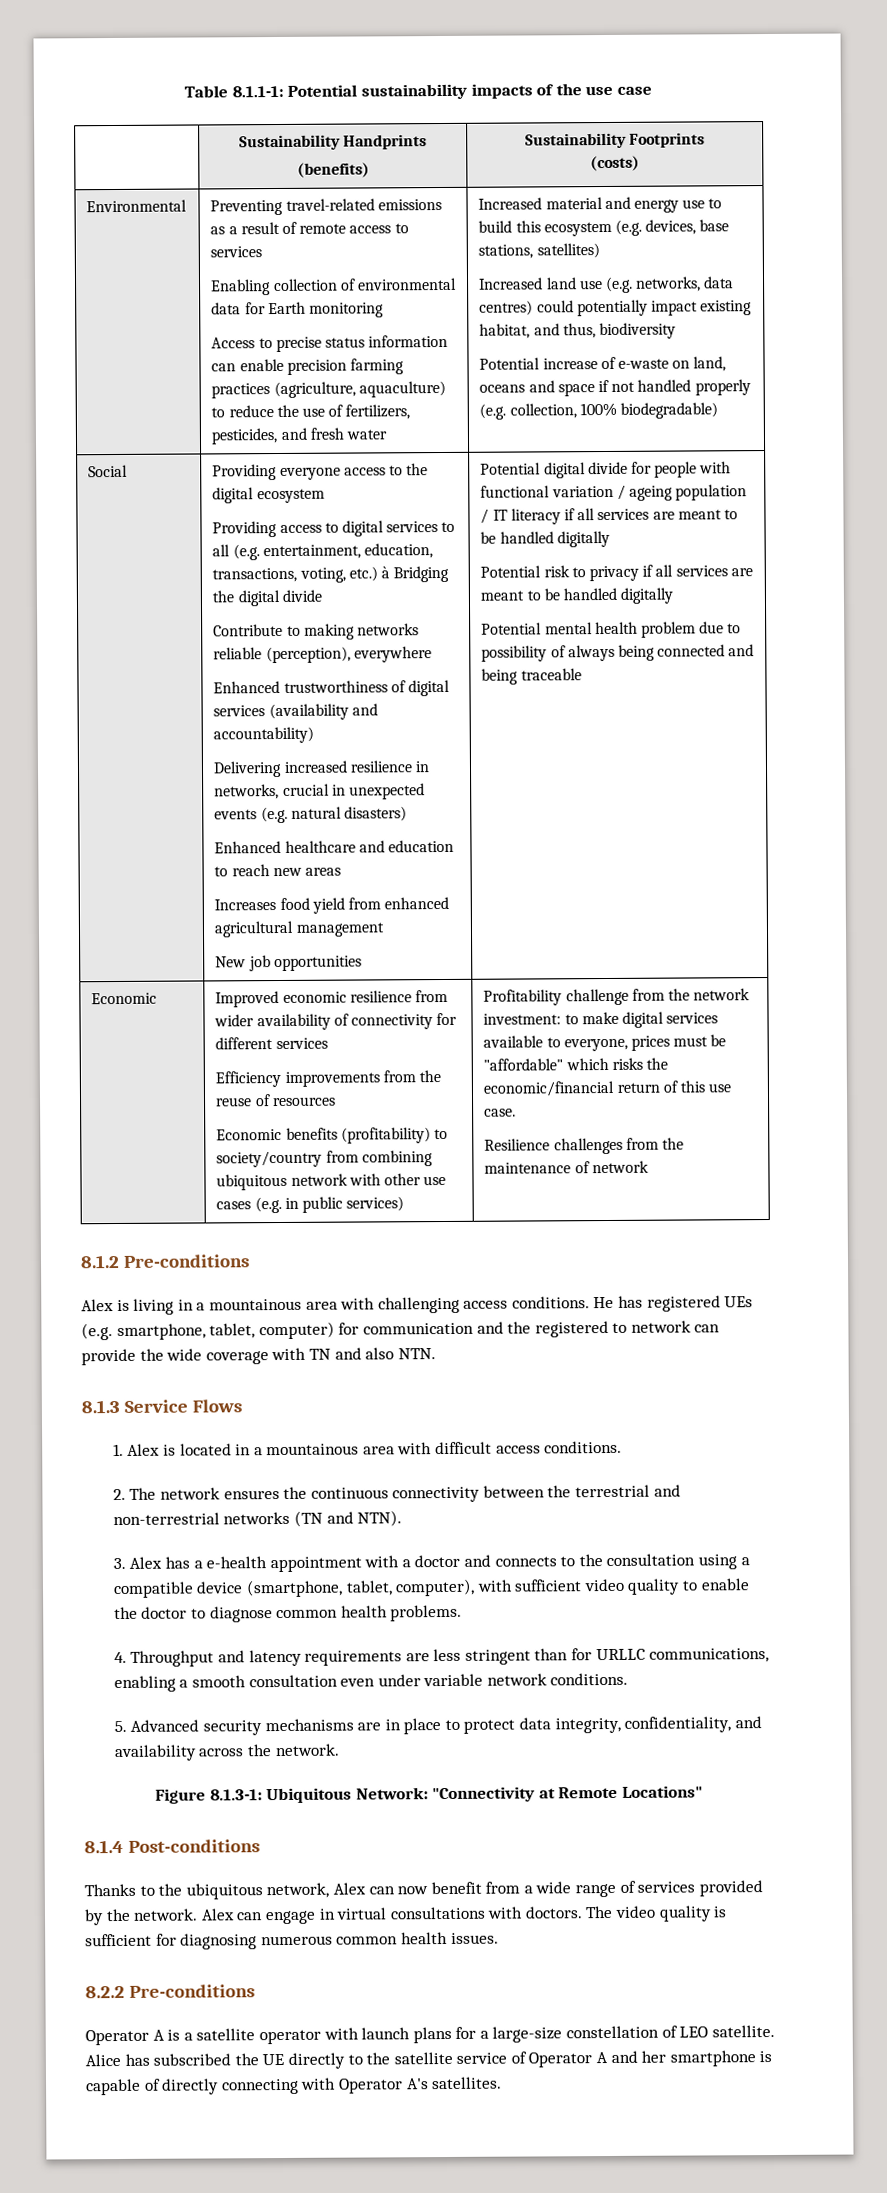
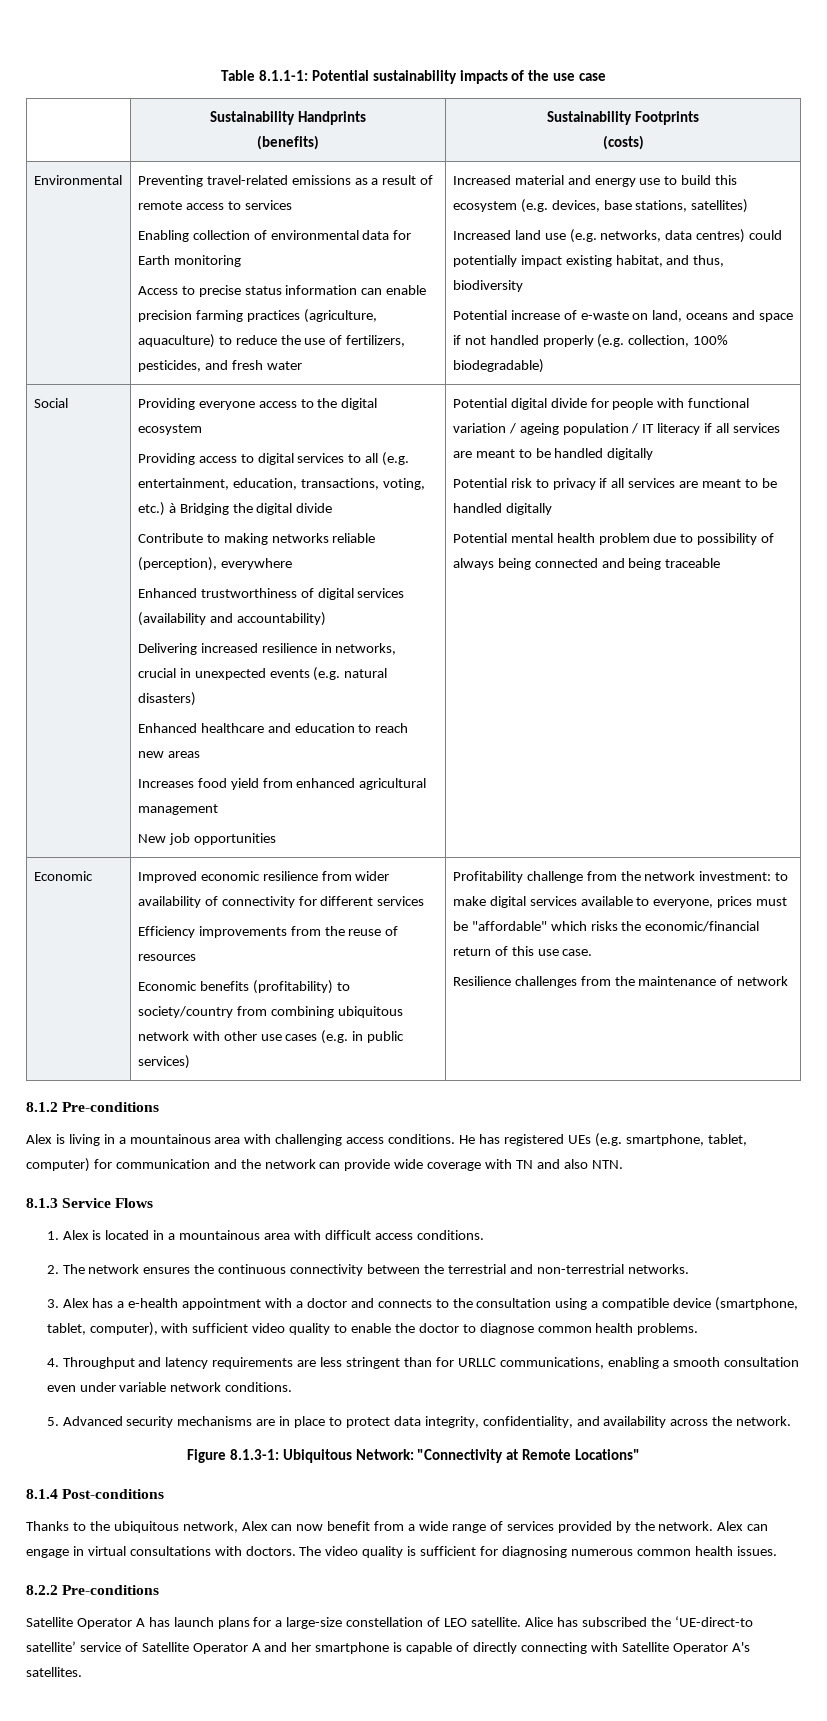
- He has registered UEs (e.g. smartphone, tablet, computer) for communication and the registered to network can provide the wide coverage with TN and also NTN.
+ He has registered UEs (e.g. smartphone, tablet, computer) for communication and the network can provide wide coverage with TN and also NTN.
- 2. The network ensures the continuous connectivity between the terrestrial and non-terrestrial networks (TN and NTN).
+ 2. The network ensures the continuous connectivity between the terrestrial and non-terrestrial networks.
- Operator A is a satellite operator with launch plans for a large-size constellation of LEO satellite.
+ Satellite Operator A has launch plans for a large-size constellation of LEO satellite.
- Alice has subscribed the UE directly to the satellite service of Operator A and her smartphone is capable of directly connecting with Operator A's satellites.
+ Alice has subscribed the ‘UE-direct-to satellite’ service of Satellite Operator A and her smartphone is capable of directly connecting with Satellite Operator A's satellites.

